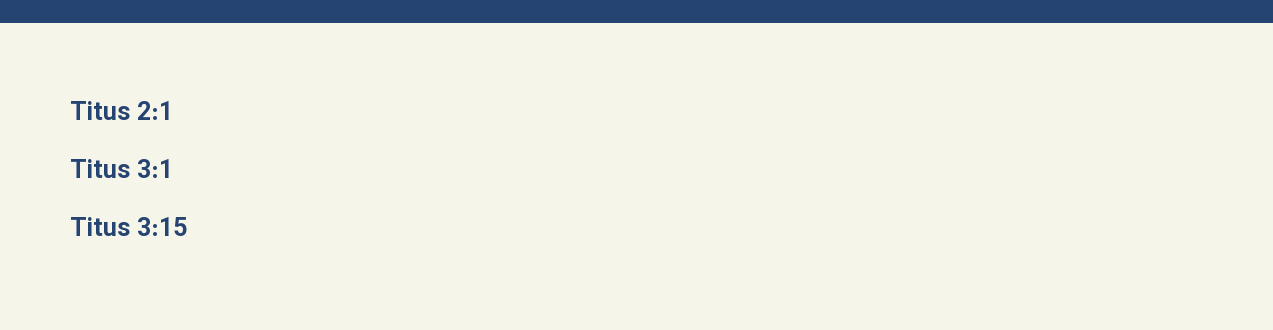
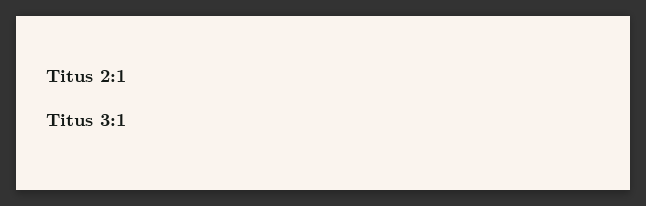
- Titus 3:15

